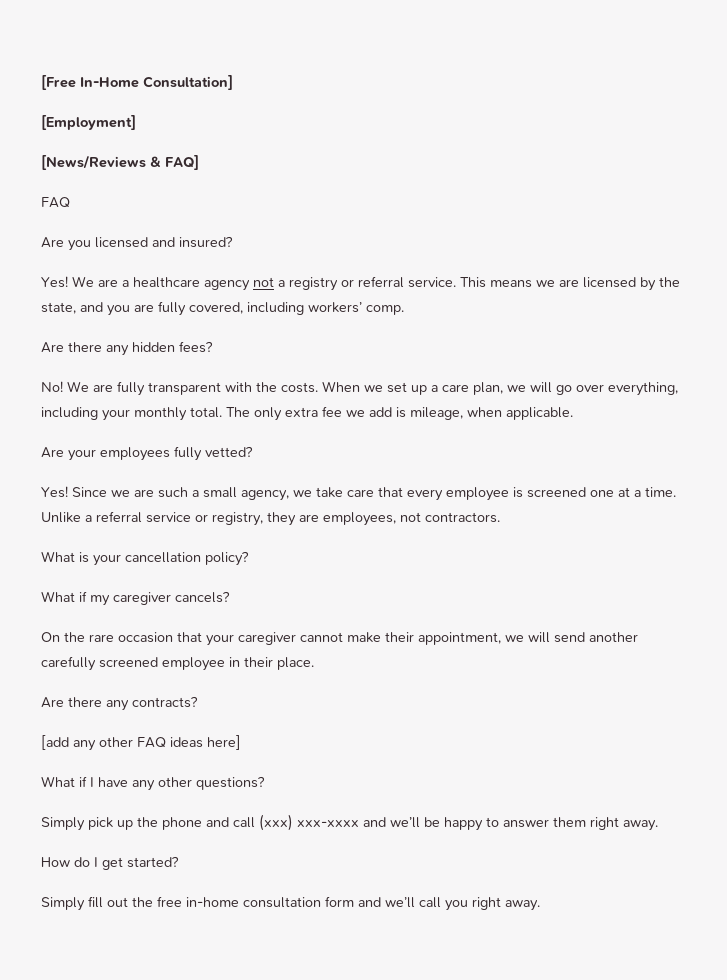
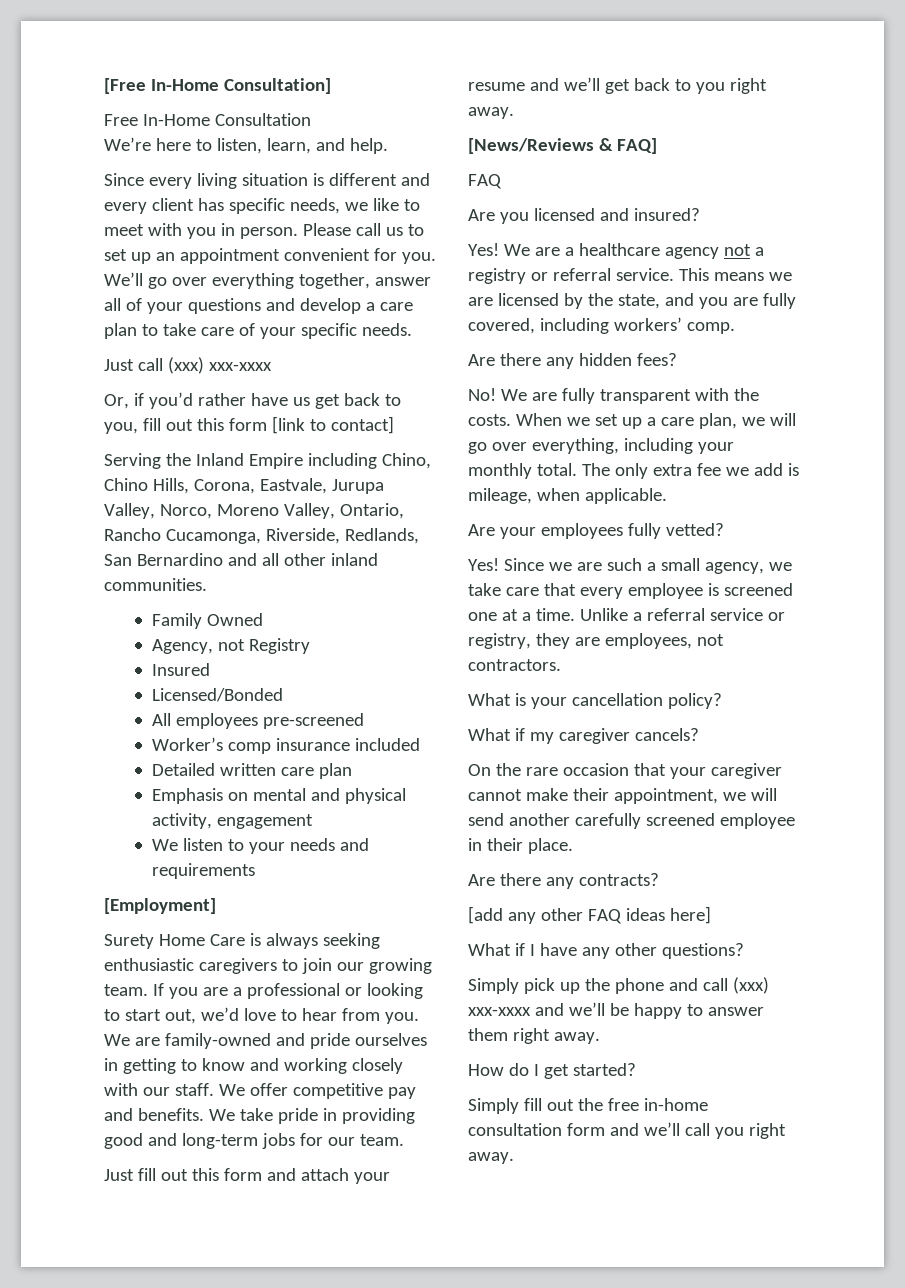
+ Free In-Home Consultation
+ We’re here to listen, learn, and help.
+ Since every living situation is different and every client has specific needs, we like to meet with you in person. Please call us to set up an appointment convenient for you. We’ll go over everything together, answer all of your questions and develop a care plan to take care of your specific needs.
+ Just call (xxx) xxx-xxxx
+ Or, if you’d rather have us get back to you, fill out this form [link to contact]
+ Serving the Inland Empire including Chino, Chino Hills, Corona, Eastvale, Jurupa Valley, Norco, Moreno Valley, Ontario, Rancho Cucamonga, Riverside, Redlands, San Bernardino and all other inland communities.
+ Family Owned
+ Agency, not Registry
+ Insured
+ Licensed/Bonded
+ All employees pre-screened
+ Worker’s comp insurance included
+ Detailed written care plan
+ Emphasis on mental and physical activity, engagement
+ We listen to your needs and requirements
  [Employment]
+ Surety Home Care is always seeking enthusiastic caregivers to join our growing team. If you are a professional or looking to start out, we’d love to hear from you. We are family-owned and pride ourselves in getting to know and working closely with our staff. We offer competitive pay and benefits. We take pride in providing good and long-term jobs for our team.
+ Just fill out this form and attach your resume and we’ll get back to you right away.

